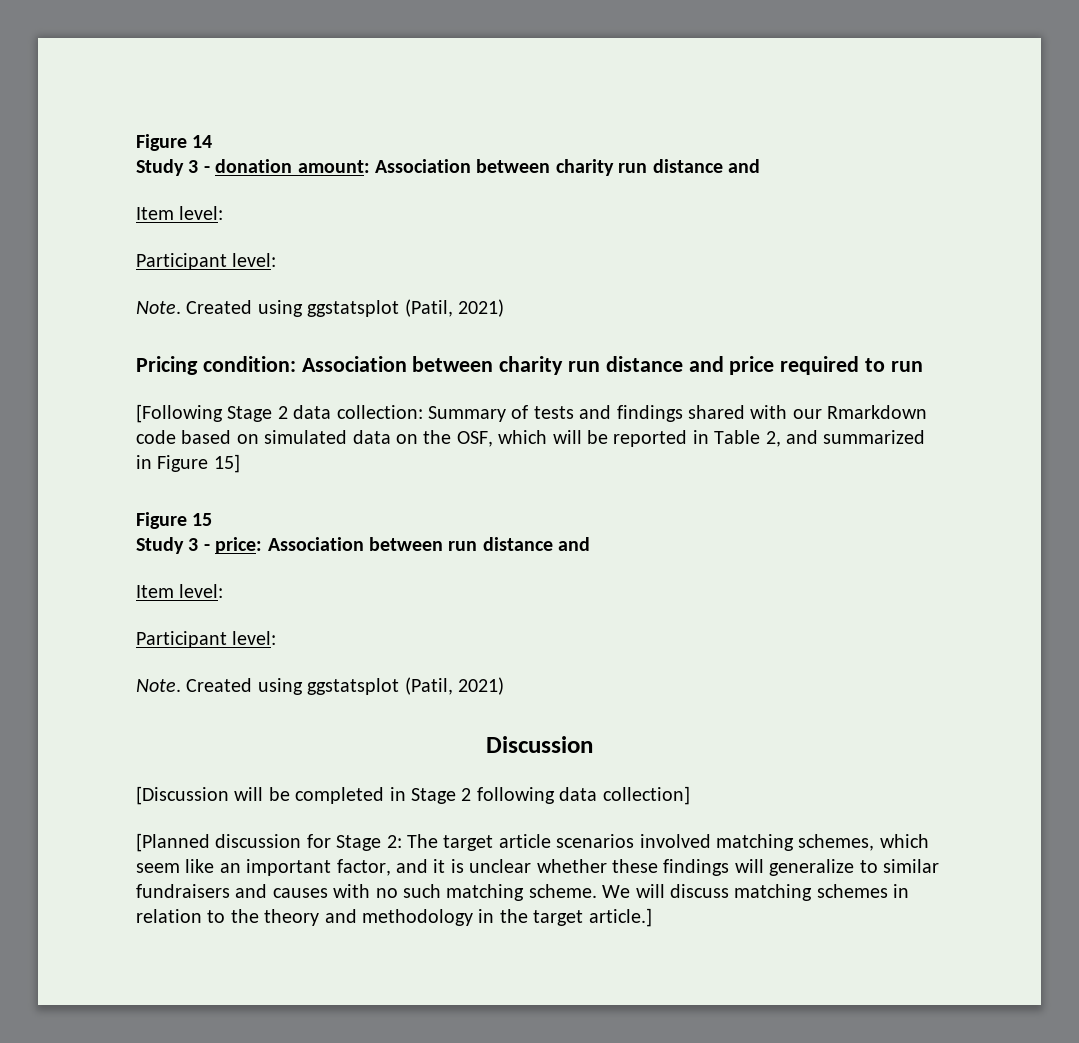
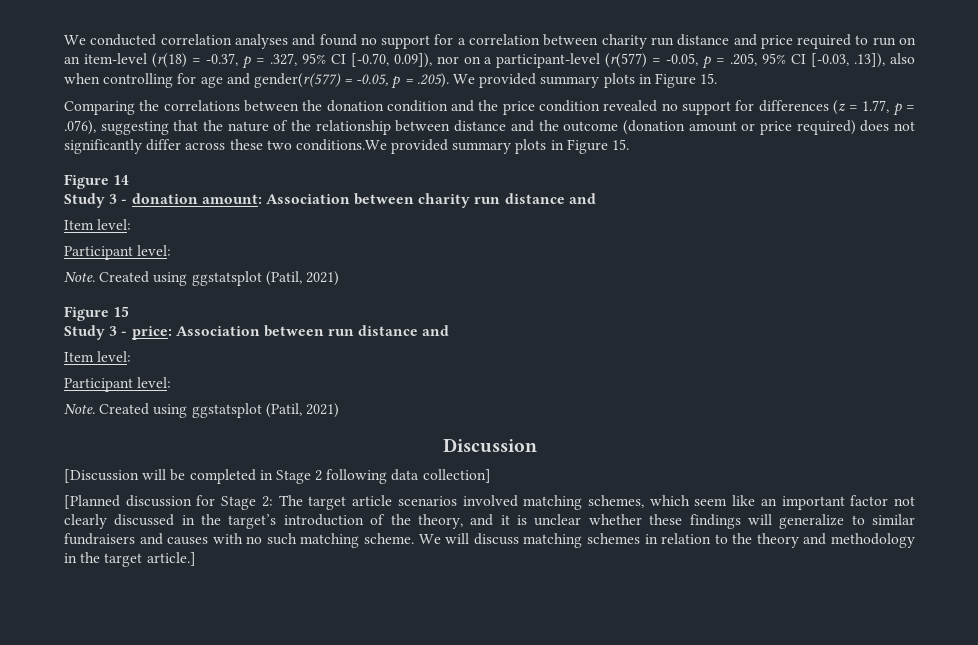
+ We conducted correlation analyses and found no support for a correlation between charity run distance and price required to run on an item-level (r(18) = -0.37, p = .327, 95% CI [-0.70, 0.09]), nor on a participant-level (r(577) = -0.05, p = .205, 95% CI [-0.03, .13]), also when controlling for age and gender(r(577) = -0.05, p = .205). We provided summary plots in Figure 15.
+ Comparing the correlations between the donation condition and the price condition revealed no support for differences (z = 1.77, p = .076), suggesting that the nature of the relationship between distance and the outcome (donation amount or price required) does not significantly differ across these two conditions.We provided summary plots in Figure 15.
- Pricing condition: Association between charity run distance and price required to run
- [Following Stage 2 data collection: Summary of tests and findings shared with our Rmarkdown code based on simulated data on the OSF, which will be reported in Table 2, and summarized in Figure 15]
- [Planned discussion for Stage 2: The target article scenarios involved matching schemes, which seem like an important factor, and it is unclear whether these findings will generalize to similar fundraisers and causes with no such matching scheme.
+ [Planned discussion for Stage 2: The target article scenarios involved matching schemes, which seem like an important factor not clearly discussed in the target’s introduction of the theory, and it is unclear whether these findings will generalize to similar fundraisers and causes with no such matching scheme.

